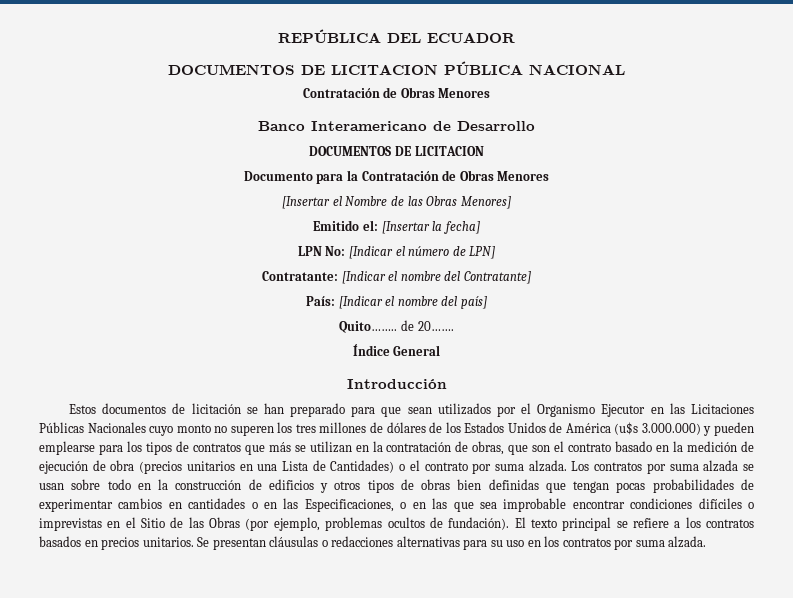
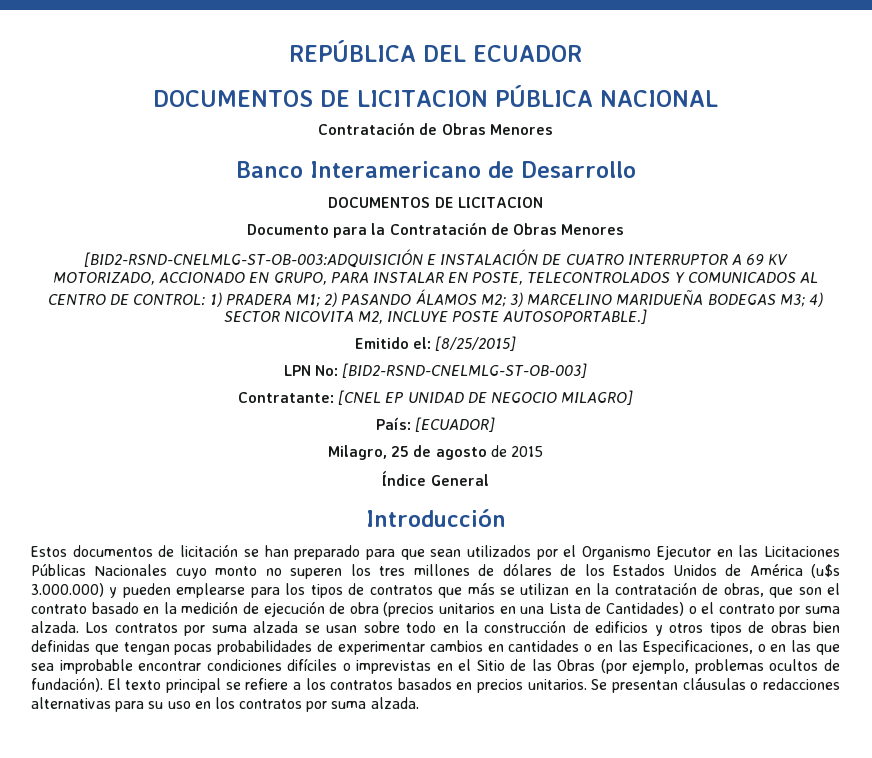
- [Insertar el Nombre de las Obras Menores]
+ [BID2-RSND-CNELMLG-ST-OB-003:ADQUISICIÓN E INSTALACIÓN DE CUATRO INTERRUPTOR A 69 KV MOTORIZADO, ACCIONADO EN GRUPO, PARA INSTALAR EN POSTE, TELECONTROLADOS Y COMUNICADOS AL CENTRO DE CONTROL: 1) PRADERA M1; 2) PASANDO ÁLAMOS M2; 3) MARCELINO MARIDUEÑA BODEGAS M3; 4) SECTOR NICOVITA M2, INCLUYE POSTE AUTOSOPORTABLE.]
- Emitido el: [Insertar la fecha]
+ Emitido el: [8/25/2015]
- LPN No: [Indicar el número de LPN]
- Contratante: [Indicar el nombre del Contratante]
- País: [Indicar el nombre del país]
- Quito…….. de 20…….
+ LPN No: [BID2-RSND-CNELMLG-ST-OB-003]
+ Contratante: [CNEL EP UNIDAD DE NEGOCIO MILAGRO]
+ País: [ECUADOR]
+ Milagro, 25 de agosto de 2015

